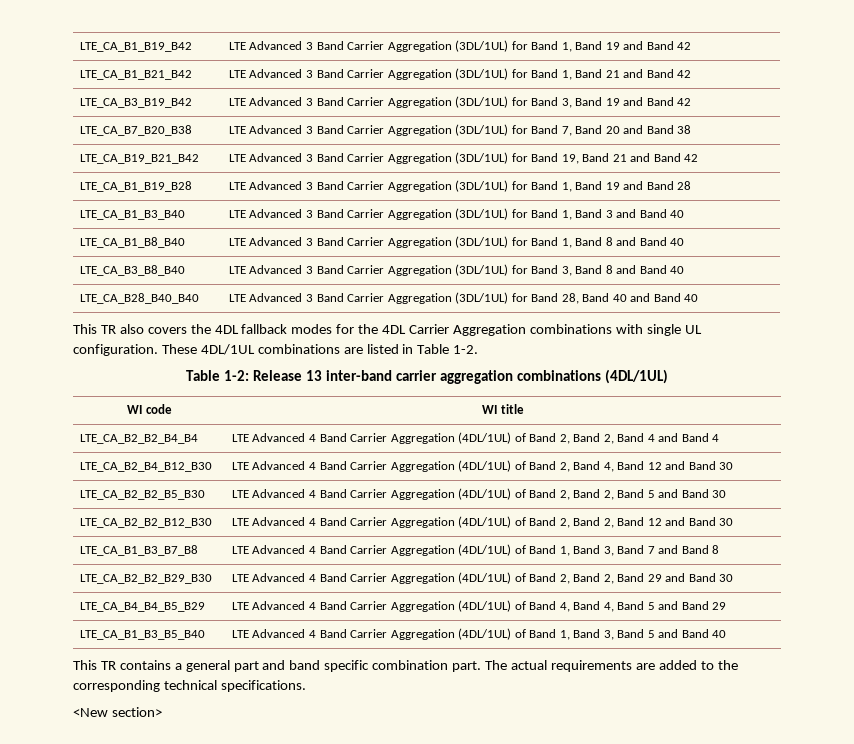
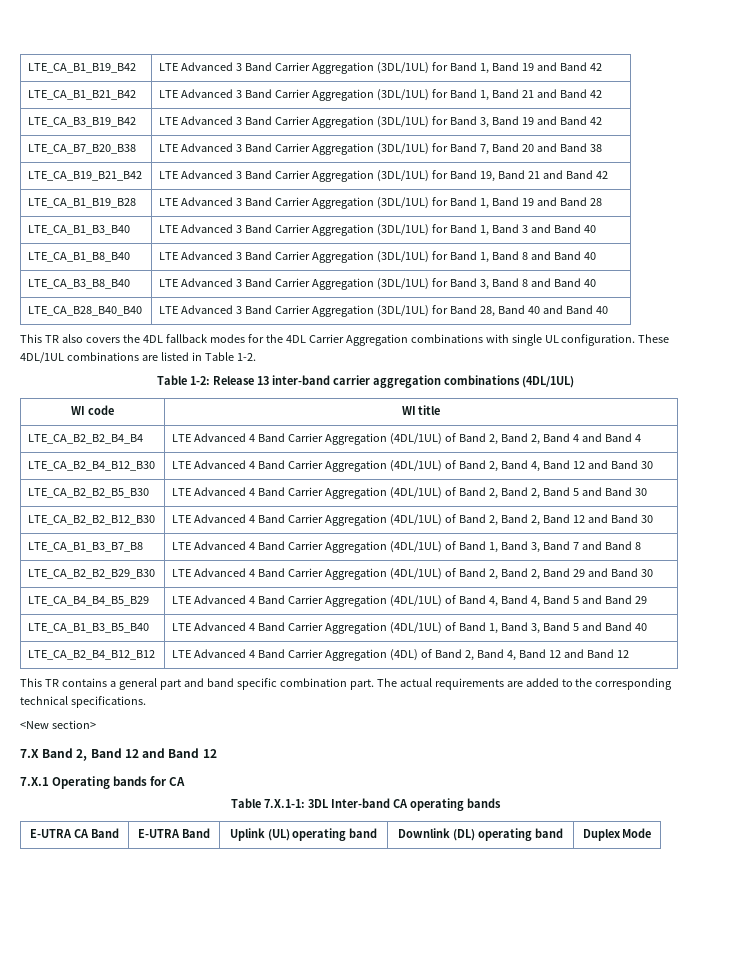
+ LTE_CA_B2_B4_B12_B12 | LTE Advanced 4 Band Carrier Aggregation (4DL) of Band 2, Band 4, Band 12 and Band 12
+ 7.X Band 2, Band 12 and Band 12
+ 7.X.1 Operating bands for CA
+ Table 7.X.1-1: 3DL Inter-band CA operating bands
+ E-UTRA CA Band | E-UTRA Band | Uplink (UL) operating band | Downlink (DL) operating band | Duplex Mode

